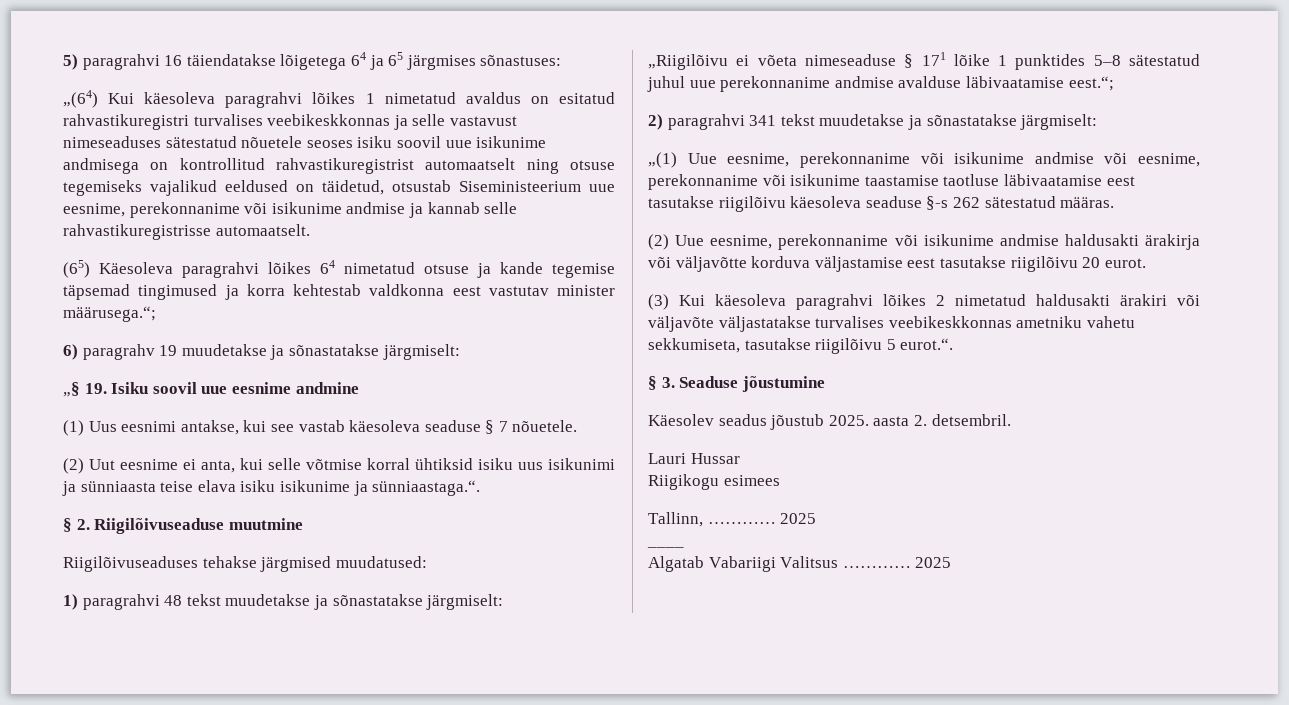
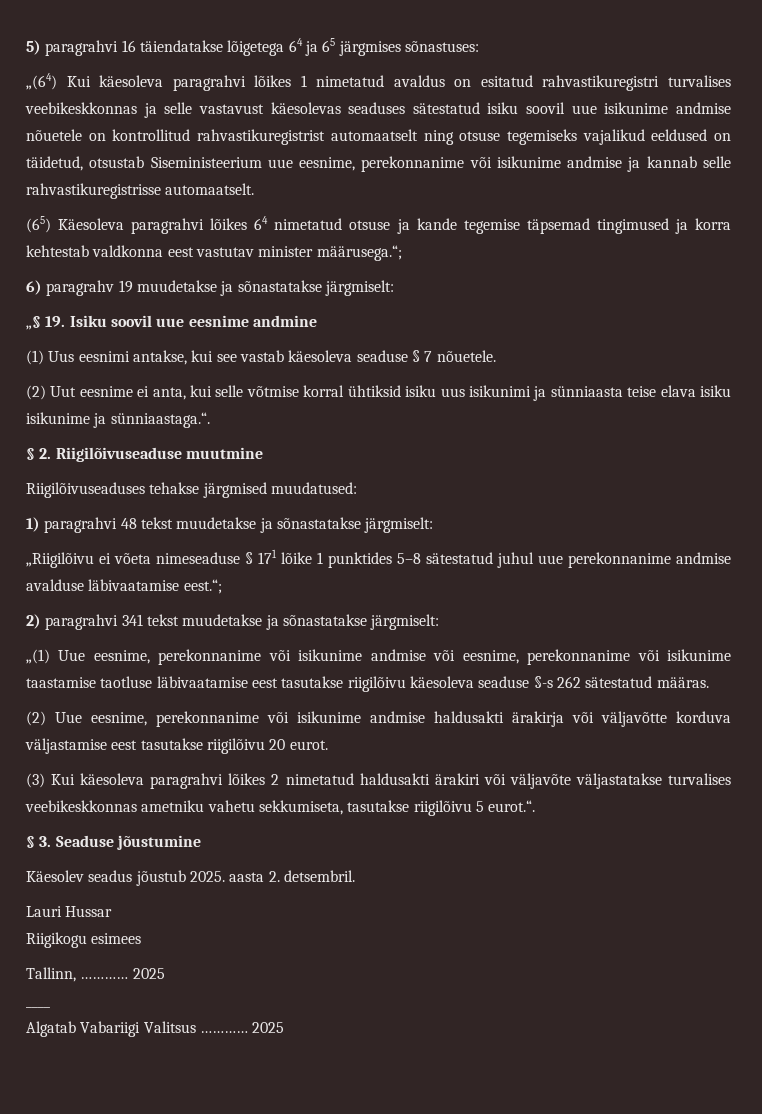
- „(64) Kui käesoleva paragrahvi lõikes 1 nimetatud avaldus on esitatud rahvastikuregistri turvalises veebikeskkonnas ja selle vastavust nimeseaduses sätestatud nõuetele seoses isiku soovil uue isikunime andmisega on kontrollitud rahvastikuregistrist automaatselt ning otsuse tegemiseks vajalikud eeldused on täidetud, otsustab Siseministeerium uue eesnime, perekonnanime või isikunime andmise ja kannab selle rahvastikuregistrisse automaatselt.
+ „(64) Kui käesoleva paragrahvi lõikes 1 nimetatud avaldus on esitatud rahvastikuregistri turvalises veebikeskkonnas ja selle vastavust käesolevas seaduses sätestatud isiku soovil uue isikunime andmise nõuetele on kontrollitud rahvastikuregistrist automaatselt ning otsuse tegemiseks vajalikud eeldused on täidetud, otsustab Siseministeerium uue eesnime, perekonnanime või isikunime andmise ja kannab selle rahvastikuregistrisse automaatselt.

